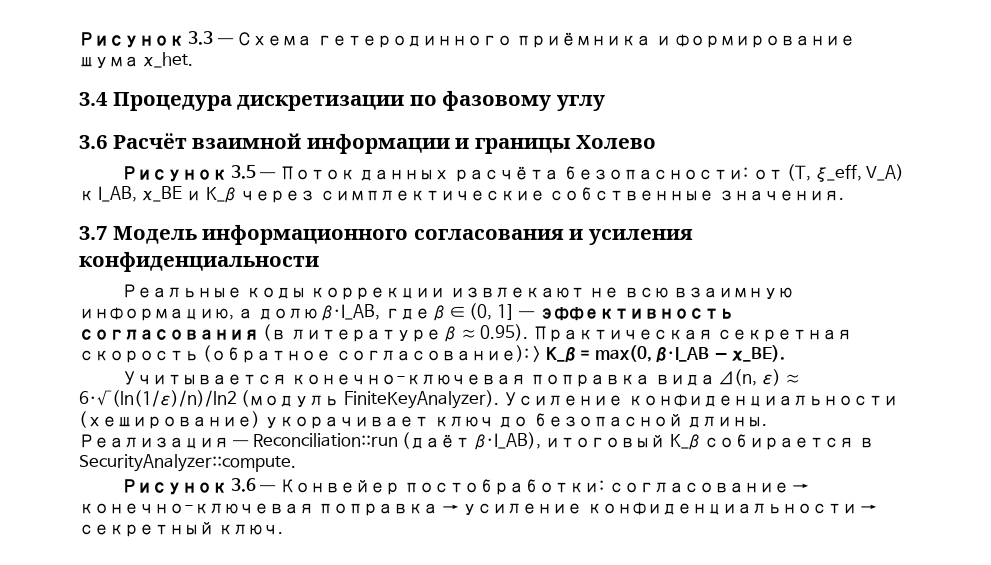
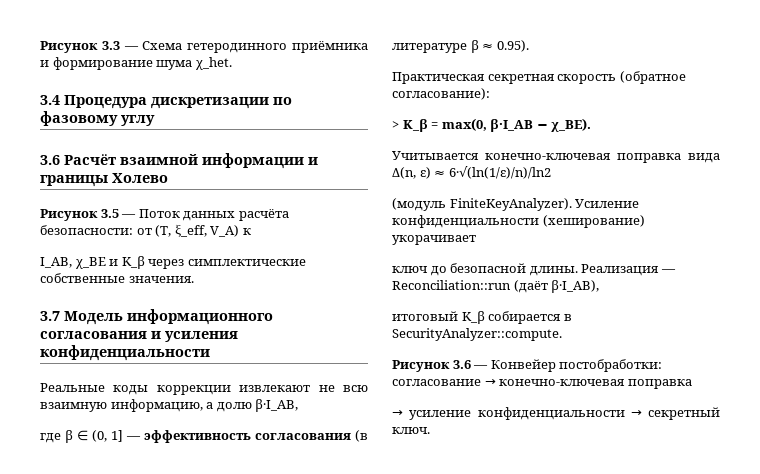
- Рисунок 3.5 — Поток данных расчёта безопасности: от (T, ξ_eff, V_A) к I_AB, χ_BE и K_β через симплектические собственные значения.
+ Рисунок 3.5 — Поток данных расчёта безопасности: от (T, ξ_eff, V_A) к
+ I_AB, χ_BE и K_β через симплектические собственные значения.
- Реальные коды коррекции извлекают не всю взаимную информацию, а долю β·I_AB, где β ∈ (0, 1] — эффективность согласования (в литературе β ≈ 0.95). Практическая секретная скорость (обратное согласование): > K_β = max(0, β·I_AB − χ_BE).
+ Реальные коды коррекции извлекают не всю взаимную информацию, а долю β·I_AB,
+ где β ∈ (0, 1] — эффективность согласования (в литературе β ≈ 0.95).
+ Практическая секретная скорость (обратное согласование):
+ > K_β = max(0, β·I_AB − χ_BE).
- Учитывается конечно-ключевая поправка вида Δ(n, ε) ≈ 6·√(ln(1/ε)/n)/ln2 (модуль FiniteKeyAnalyzer).
+ Учитывается конечно-ключевая поправка вида Δ(n, ε) ≈ 6·√(ln(1/ε)/n)/ln2
+ (модуль FiniteKeyAnalyzer).
- Усиление конфиденциальности (хеширование) укорачивает ключ до безопасной длины.
+ Усиление конфиденциальности (хеширование) укорачивает
+ ключ до безопасной длины.
- Реализация — Reconciliation::run (даёт β·I_AB), итоговый K_β собирается в SecurityAnalyzer::compute.
+ Реализация — Reconciliation::run (даёт β·I_AB),
+ итоговый K_β собирается в SecurityAnalyzer::compute.
- Рисунок 3.6 — Конвейер постобработки: согласование → конечно-ключевая поправка → усиление конфиденциальности → секретный ключ.
+ Рисунок 3.6 — Конвейер постобработки: согласование → конечно-ключевая поправка
+ → усиление конфиденциальности → секретный ключ.

